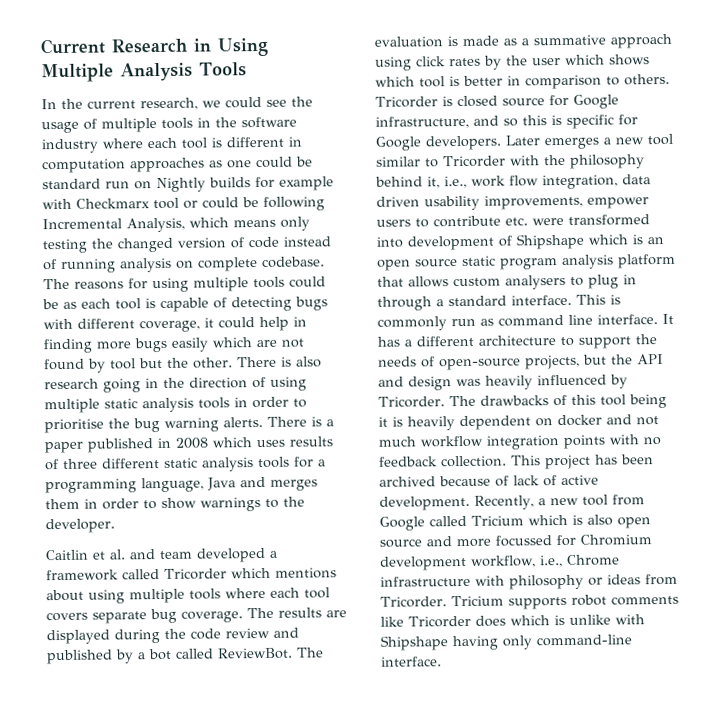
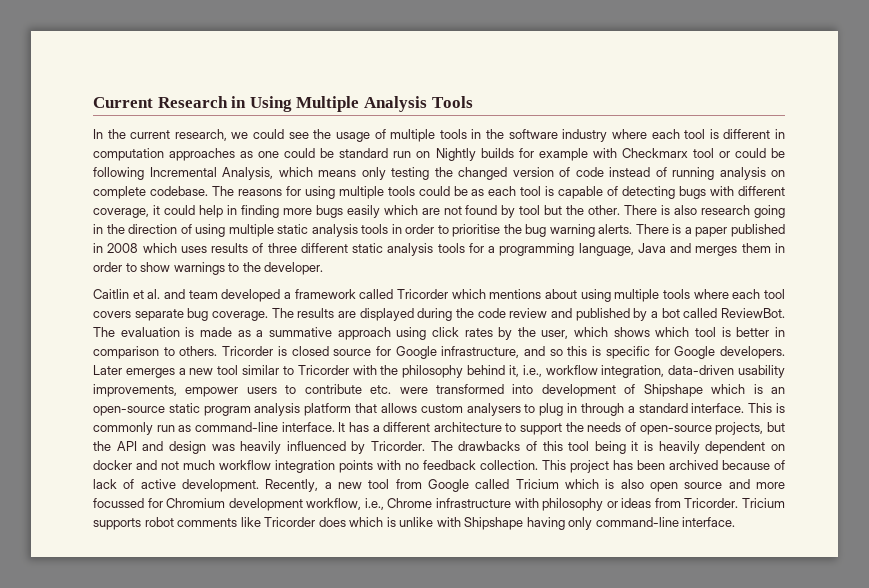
- The evaluation is made as a summative approach using click rates by the user which shows which tool is better in comparison to others.
+ The evaluation is made as a summative approach using click rates by the user, which shows which tool is better in comparison to others.
- Later emerges a new tool similar to Tricorder with the philosophy behind it, i.e., work flow integration, data driven usability improvements, empower users to contribute etc. were transformed into development of Shipshape which is an open source static program analysis platform that allows custom analysers to plug in through a standard interface.
+ Later emerges a new tool similar to Tricorder with the philosophy behind it, i.e., workflow integration, data-driven usability improvements, empower users to contribute etc. were transformed into development of Shipshape which is an open-source static program analysis platform that allows custom analysers to plug in through a standard interface.
- This is commonly run as command line interface.
+ This is commonly run as command-line interface.

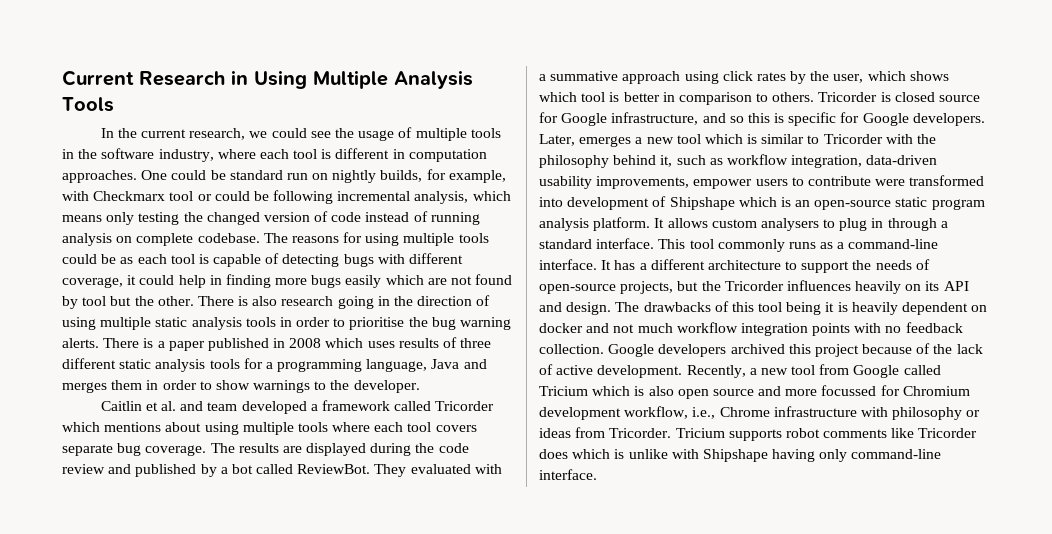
- In the current research, we could see the usage of multiple tools in the software industry where each tool is different in computation approaches as one could be standard run on Nightly builds for example with Checkmarx tool or could be following Incremental Analysis, which means only testing the changed version of code instead of running analysis on complete codebase.
+ In the current research, we could see the usage of multiple tools in the software industry, where each tool is different in computation approaches. One could be standard run on nightly builds, for example, with Checkmarx tool or could be following incremental analysis, which means only testing the changed version of code instead of running analysis on complete codebase.
- The evaluation is made as a summative approach using click rates by the user, which shows which tool is better in comparison to others.
+ They evaluated with a summative approach using click rates by the user, which shows which tool is better in comparison to others.
- Later emerges a new tool similar to Tricorder with the philosophy behind it, i.e., workflow integration, data-driven usability improvements, empower users to contribute etc. were transformed into development of Shipshape which is an open-source static program analysis platform that allows custom analysers to plug in through a standard interface.
+ Later, emerges a new tool which is similar to Tricorder with the philosophy behind it, such as workflow integration, data-driven usability improvements, empower users to contribute were transformed into development of Shipshape which is an open-source static program analysis platform. It allows custom analysers to plug in through a standard interface.
- This is commonly run as command-line interface.
+ This tool commonly runs as a command-line interface.
- It has a different architecture to support the needs of open-source projects, but the API and design was heavily influenced by Tricorder.
+ It has a different architecture to support the needs of open-source projects, but the Tricorder influences heavily on its API and design.
- This project has been archived because of lack of active development.
+ Google developers archived this project because of the lack of active development.

